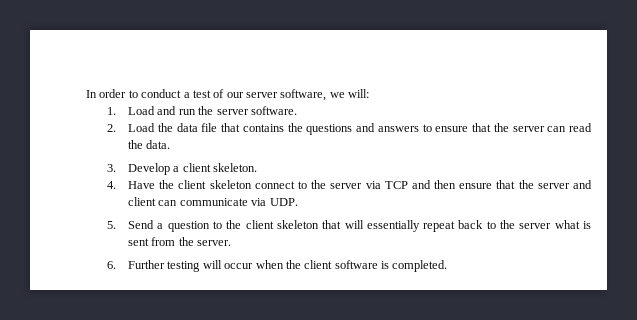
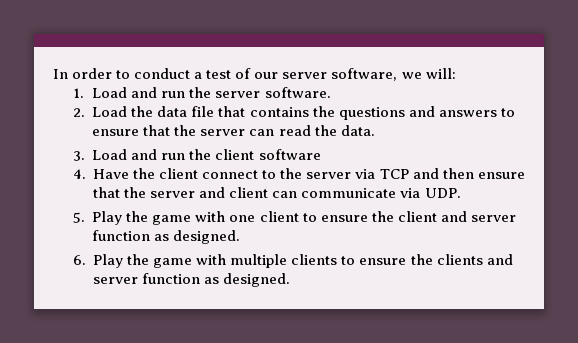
- 3. Develop a client skeleton.
+ 3. Load and run the client software
- 4. Have the client skeleton connect to the server via TCP and then ensure that the server and client can communicate via UDP.
+ 4. Have the client connect to the server via TCP and then ensure that the server and client can communicate via UDP.
- 5. Send a question to the client skeleton that will essentially repeat back to the server what is sent from the server.
- 6. Further testing will occur when the client software is completed.
+ 5. Play the game with one client to ensure the client and server function as designed.
+ 6. Play the game with multiple clients to ensure the clients and server function as designed.

